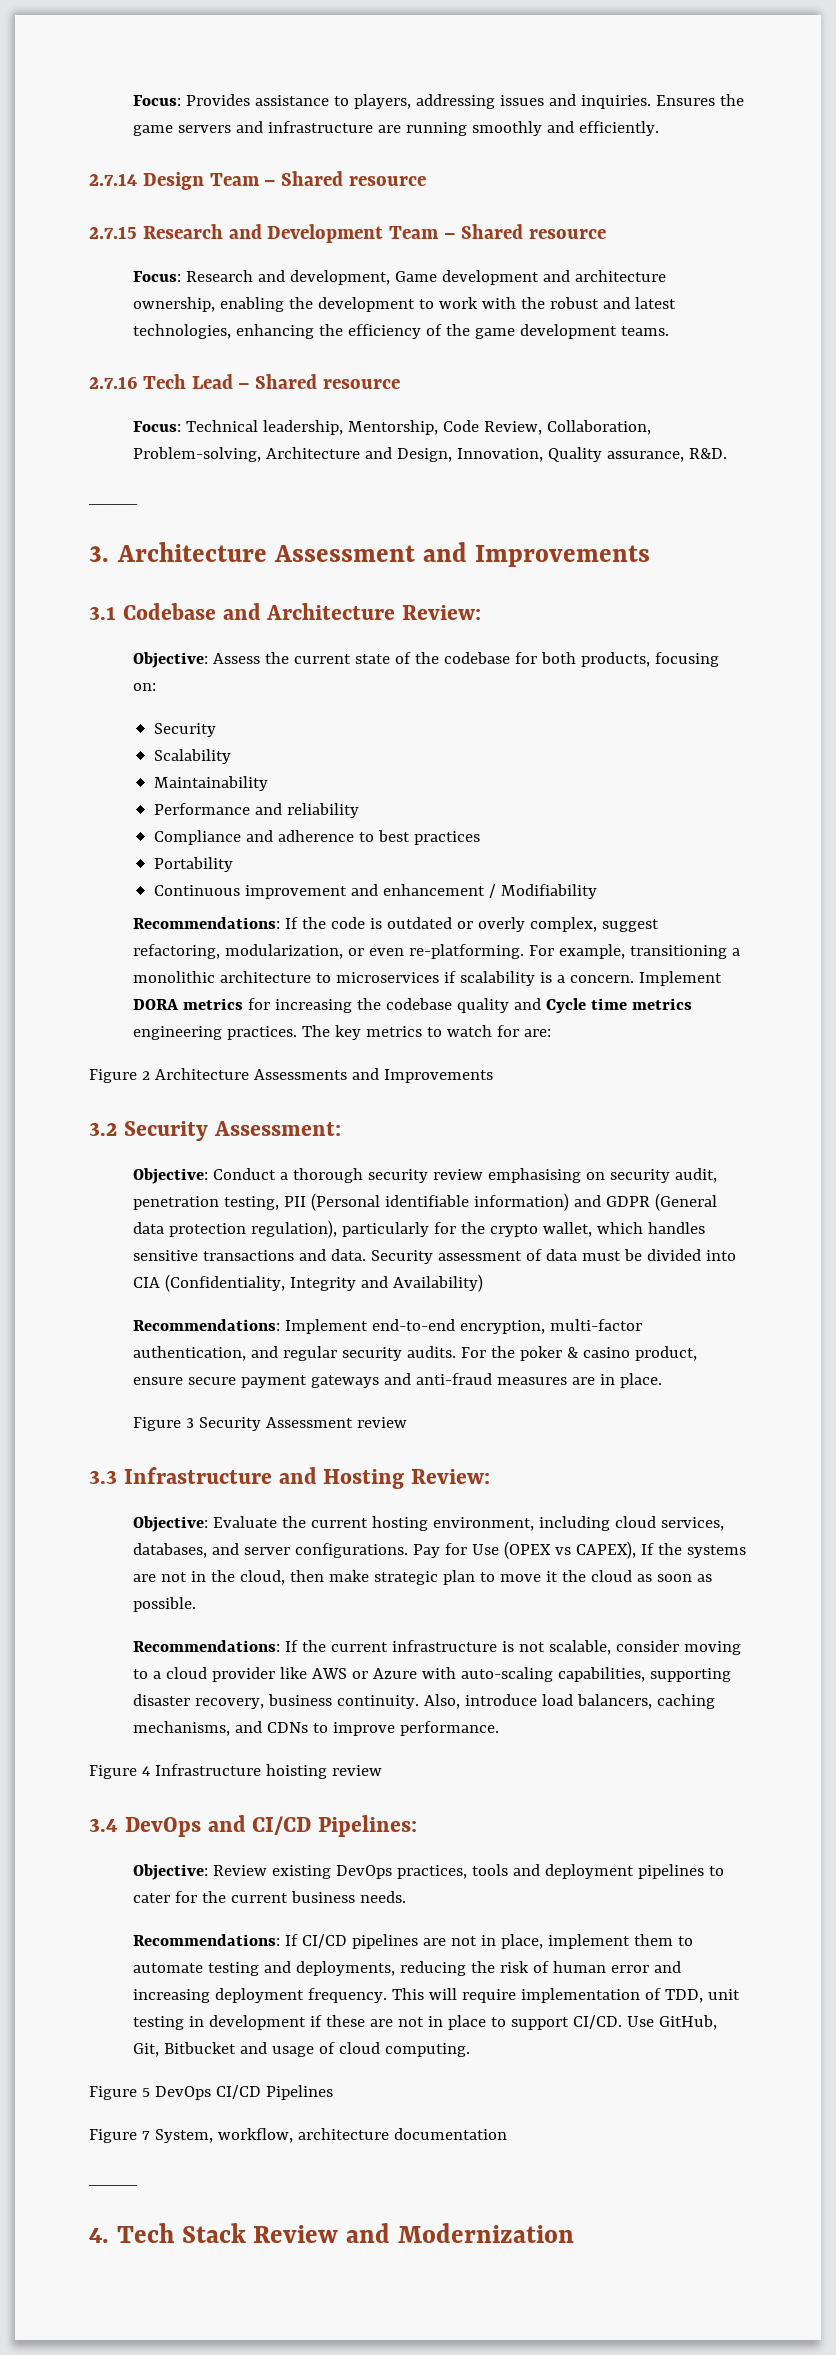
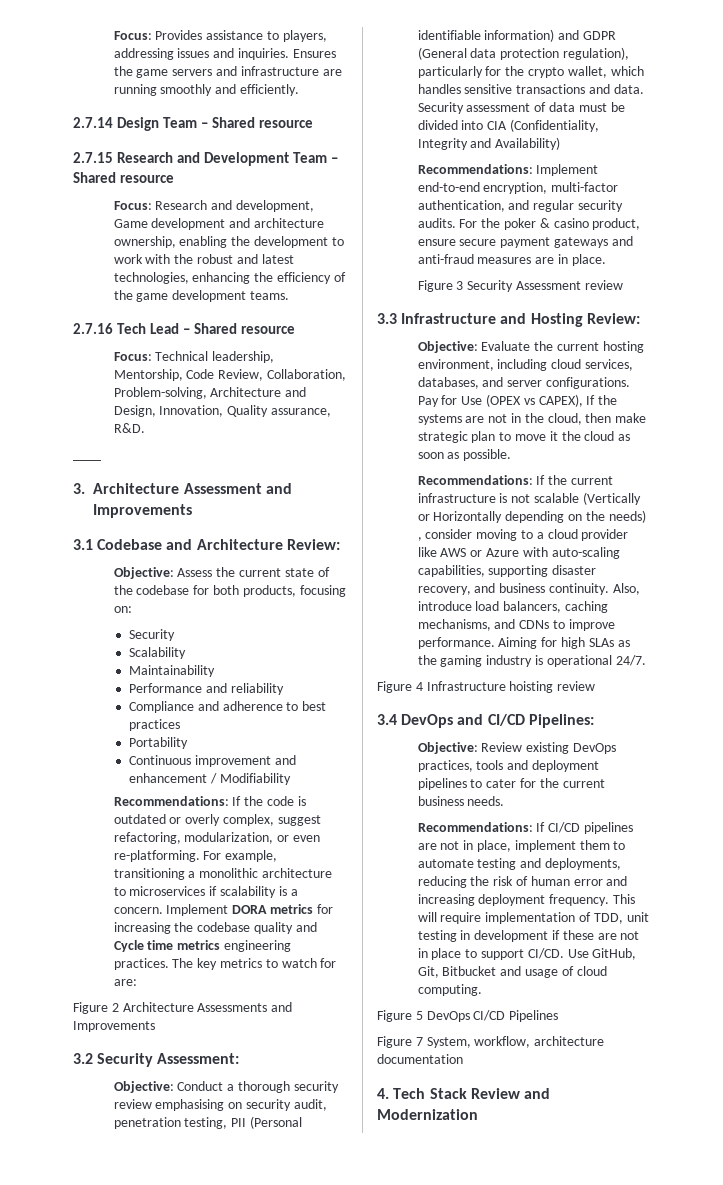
- Recommendations: If the current infrastructure is not scalable, consider moving to a cloud provider like AWS or Azure with auto-scaling capabilities, supporting disaster recovery, business continuity.
+ Recommendations: If the current infrastructure is not scalable (Vertically or Horizontally depending on the needs) , consider moving to a cloud provider like AWS or Azure with auto-scaling capabilities, supporting disaster recovery, and business continuity.
+ Aiming for high SLAs as the gaming industry is operational 24/7.
  Figure 7 System, workflow, architecture documentation
- ____

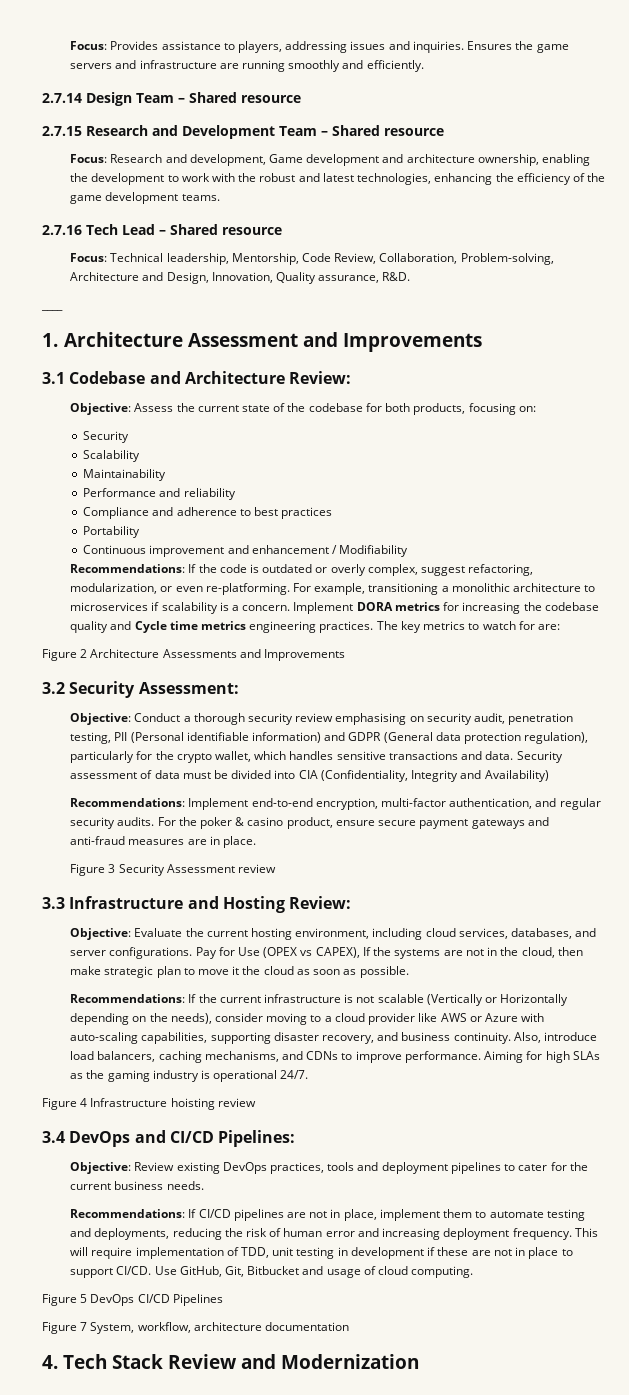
- 3. Architecture Assessment and Improvements
+ 1. Architecture Assessment and Improvements
- Recommendations: If the current infrastructure is not scalable (Vertically or Horizontally depending on the needs) , consider moving to a cloud provider like AWS or Azure with auto-scaling capabilities, supporting disaster recovery, and business continuity.
+ Recommendations: If the current infrastructure is not scalable (Vertically or Horizontally depending on the needs), consider moving to a cloud provider like AWS or Azure with auto-scaling capabilities, supporting disaster recovery, and business continuity.

